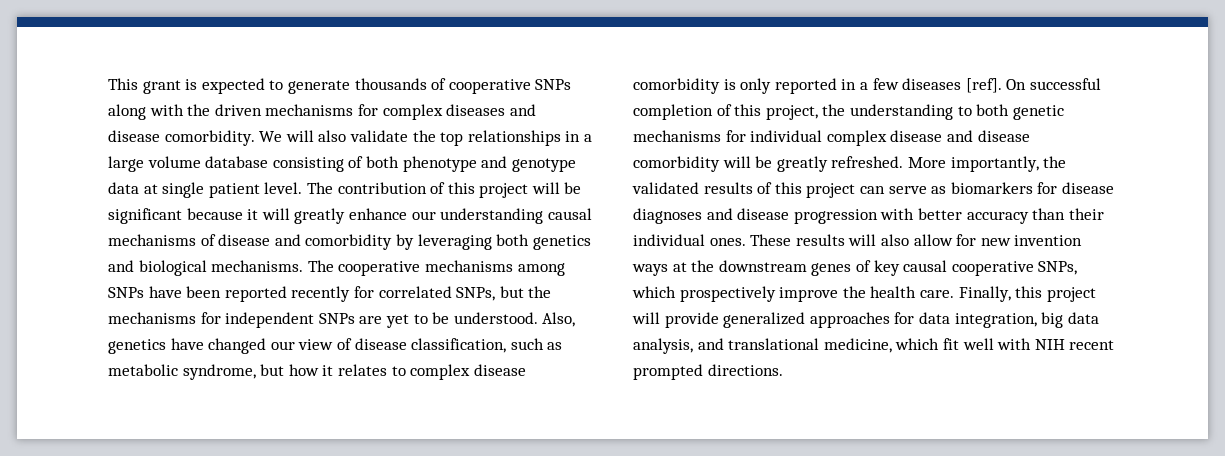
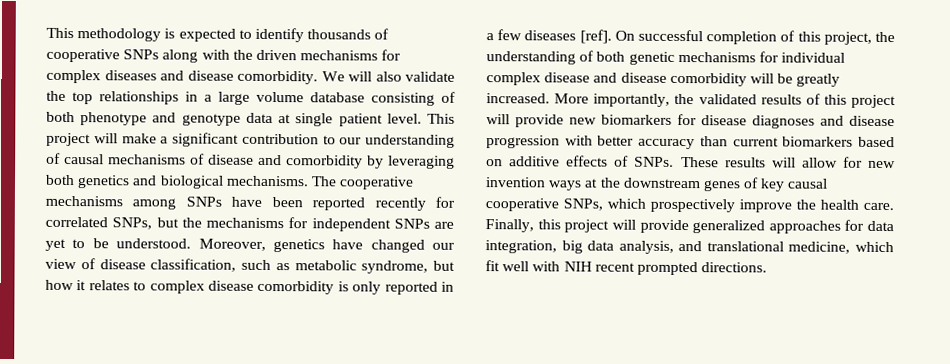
- This grant is expected to generate thousands of cooperative SNPs along with the driven mechanisms for complex diseases and disease comorbidity.
+ This methodology is expected to identify thousands of cooperative SNPs along with the driven mechanisms for complex diseases and disease comorbidity.
- The contribution of this project will be significant because it will greatly enhance our understanding causal mechanisms of disease and comorbidity by leveraging both genetics and biological mechanisms.
+ This project will make a significant contribution to our understanding of causal mechanisms of disease and comorbidity by leveraging both genetics and biological mechanisms.
- Also, genetics have changed our view of disease classification, such as metabolic syndrome, but how it relates to complex disease comorbidity is only reported in a few diseases [ref].
+ Moreover, genetics have changed our view of disease classification, such as metabolic syndrome, but how it relates to complex disease comorbidity is only reported in a few diseases [ref].
- On successful completion of this project, the understanding to both genetic mechanisms for individual complex disease and disease comorbidity will be greatly refreshed.
+ On successful completion of this project, the understanding of both genetic mechanisms for individual complex disease and disease comorbidity will be greatly increased.
- More importantly, the validated results of this project can serve as biomarkers for disease diagnoses and disease progression with better accuracy than their individual ones.
+ More importantly, the validated results of this project will provide new biomarkers for disease diagnoses and disease progression with better accuracy than current biomarkers based on additive effects of SNPs.
- These results will also allow for new invention ways at the downstream genes of key causal cooperative SNPs, which prospectively improve the health care.
+ These results will allow for new invention ways at the downstream genes of key causal cooperative SNPs, which prospectively improve the health care.

